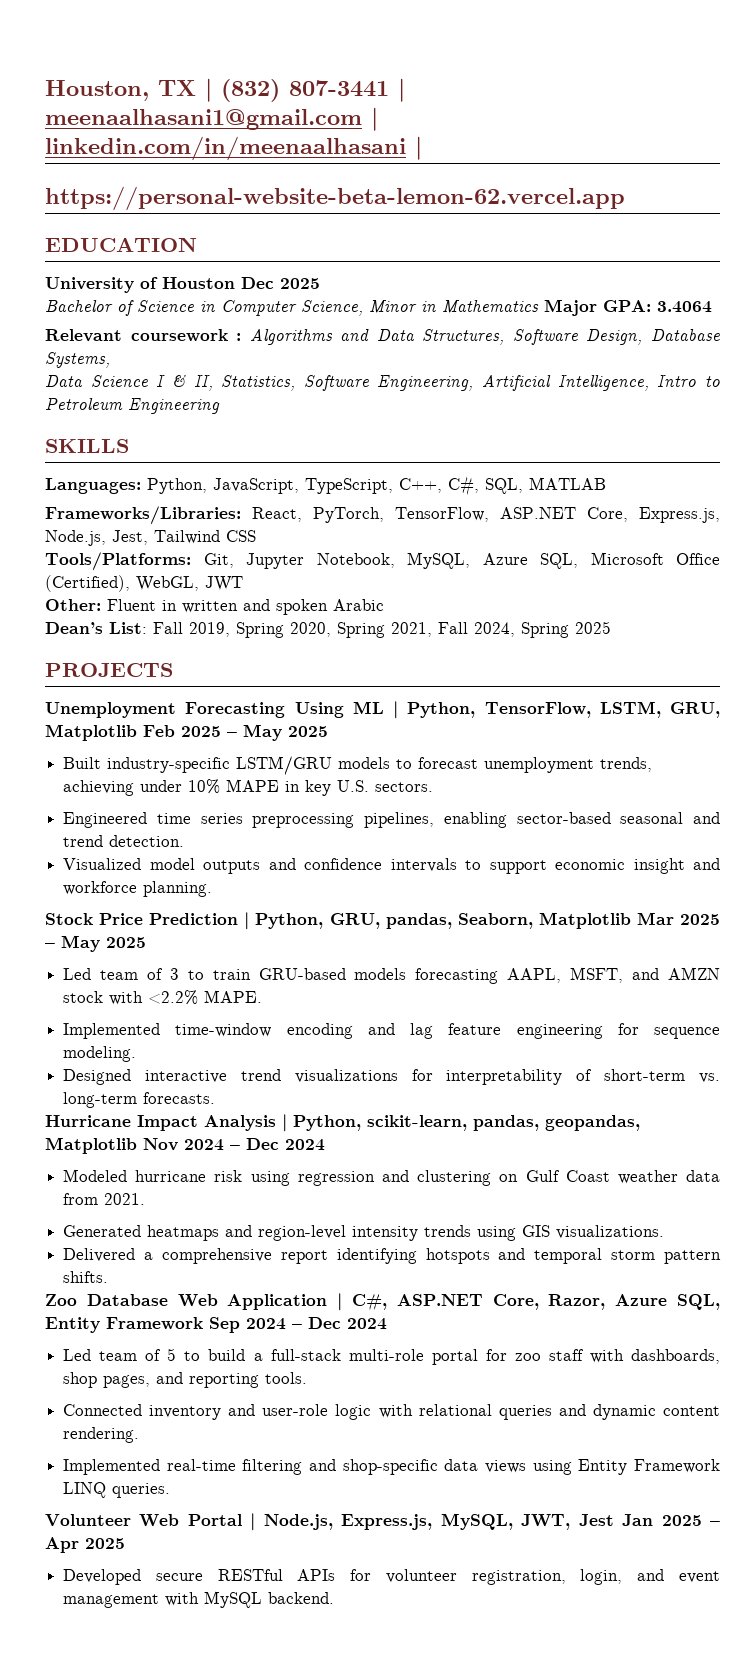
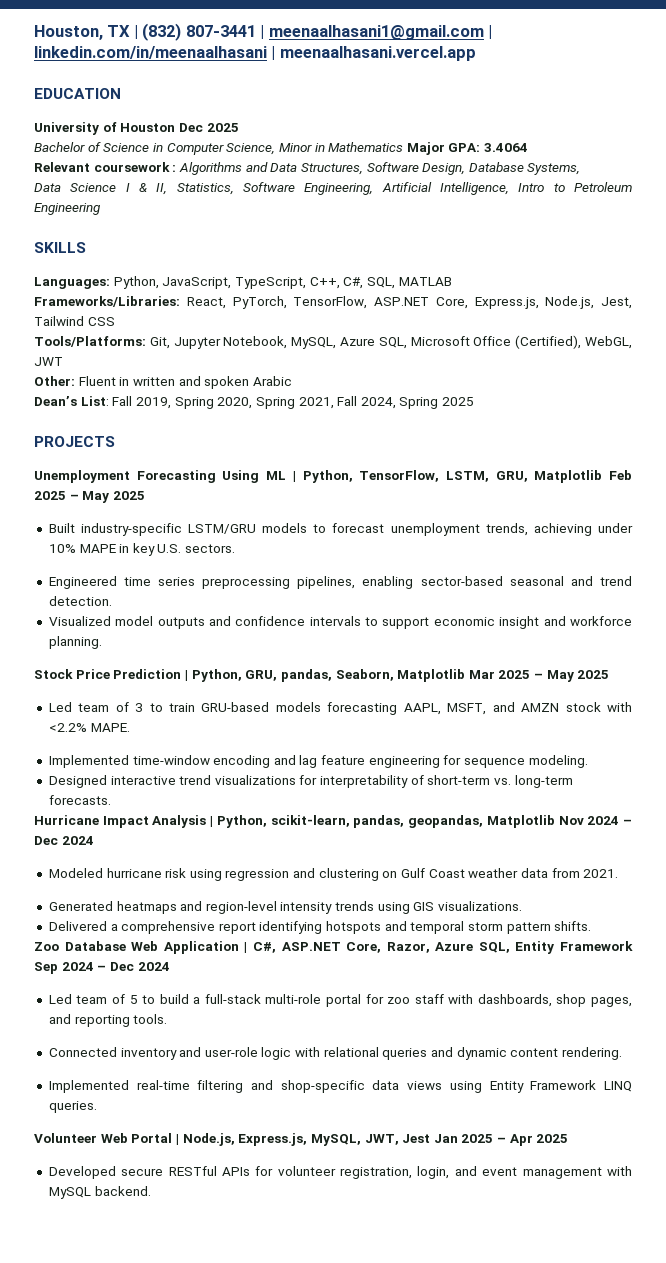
- Houston, TX | (832) 807-3441 | meenaalhasani1@gmail.com | linkedin.com/in/meenaalhasani |
- https://personal-website-beta-lemon-62.vercel.app
+ Houston, TX | (832) 807-3441 | meenaalhasani1@gmail.com | linkedin.com/in/meenaalhasani | meenaalhasani.vercel.app

